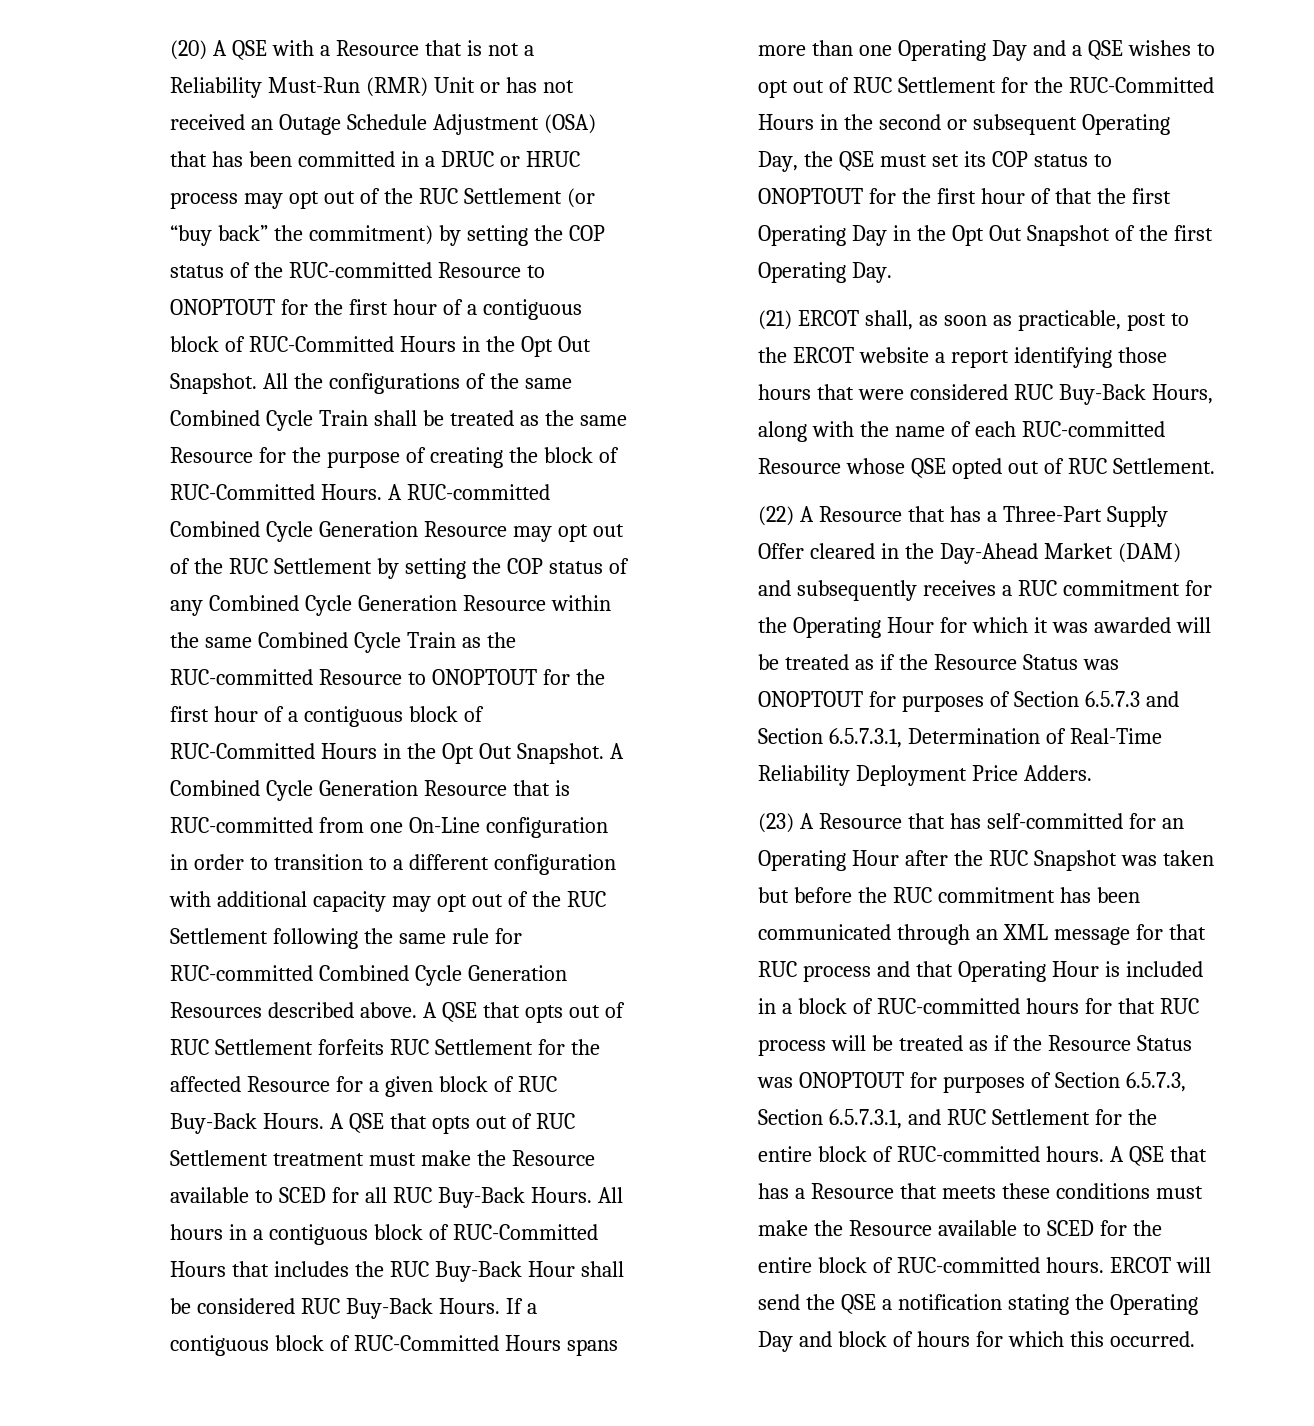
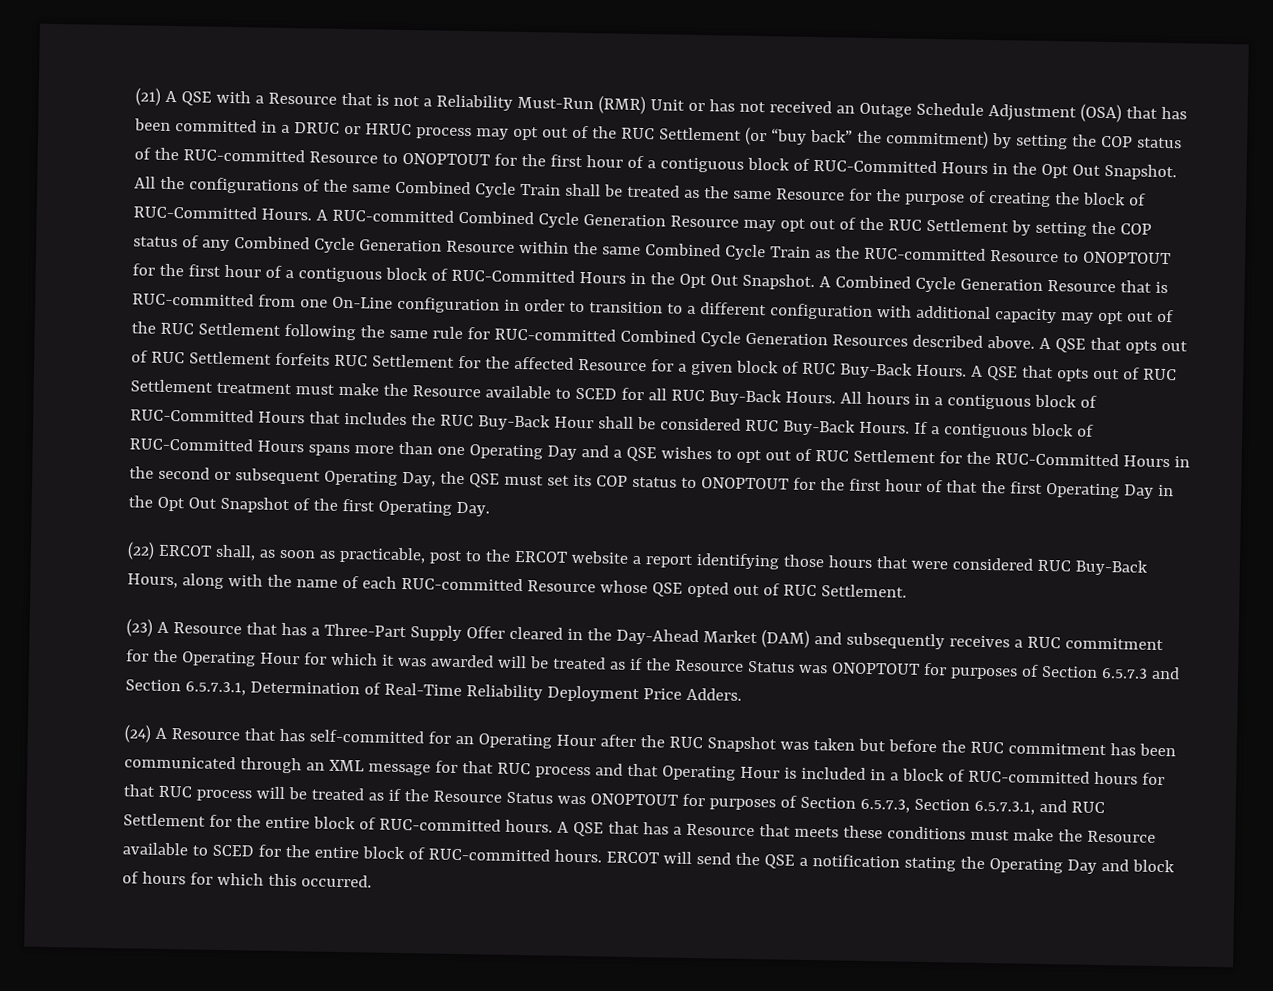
- (20) A QSE with a Resource that is not a Reliability Must-Run (RMR) Unit or has not received an Outage Schedule Adjustment (OSA) that has been committed in a DRUC or HRUC process may opt out of the RUC Settlement (or “buy back” the commitment) by setting the COP status of the RUC-committed Resource to ONOPTOUT for the first hour of a contiguous block of RUC-Committed Hours in the Opt Out Snapshot.
+ (21) A QSE with a Resource that is not a Reliability Must-Run (RMR) Unit or has not received an Outage Schedule Adjustment (OSA) that has been committed in a DRUC or HRUC process may opt out of the RUC Settlement (or “buy back” the commitment) by setting the COP status of the RUC-committed Resource to ONOPTOUT for the first hour of a contiguous block of RUC-Committed Hours in the Opt Out Snapshot.
- (21) ERCOT shall, as soon as practicable, post to the ERCOT website a report identifying those hours that were considered RUC Buy-Back Hours, along with the name of each RUC-committed Resource whose QSE opted out of RUC Settlement.
+ (22) ERCOT shall, as soon as practicable, post to the ERCOT website a report identifying those hours that were considered RUC Buy-Back Hours, along with the name of each RUC-committed Resource whose QSE opted out of RUC Settlement.
- (22) A Resource that has a Three-Part Supply Offer cleared in the Day-Ahead Market (DAM) and subsequently receives a RUC commitment for the Operating Hour for which it was awarded will be treated as if the Resource Status was ONOPTOUT for purposes of Section 6.5.7.3 and Section 6.5.7.3.1, Determination of Real-Time Reliability Deployment Price Adders.
+ (23) A Resource that has a Three-Part Supply Offer cleared in the Day-Ahead Market (DAM) and subsequently receives a RUC commitment for the Operating Hour for which it was awarded will be treated as if the Resource Status was ONOPTOUT for purposes of Section 6.5.7.3 and Section 6.5.7.3.1, Determination of Real-Time Reliability Deployment Price Adders.
- (23) A Resource that has self-committed for an Operating Hour after the RUC Snapshot was taken but before the RUC commitment has been communicated through an XML message for that RUC process and that Operating Hour is included in a block of RUC-committed hours for that RUC process will be treated as if the Resource Status was ONOPTOUT for purposes of Section 6.5.7.3, Section 6.5.7.3.1, and RUC Settlement for the entire block of RUC-committed hours.
+ (24) A Resource that has self-committed for an Operating Hour after the RUC Snapshot was taken but before the RUC commitment has been communicated through an XML message for that RUC process and that Operating Hour is included in a block of RUC-committed hours for that RUC process will be treated as if the Resource Status was ONOPTOUT for purposes of Section 6.5.7.3, Section 6.5.7.3.1, and RUC Settlement for the entire block of RUC-committed hours.

